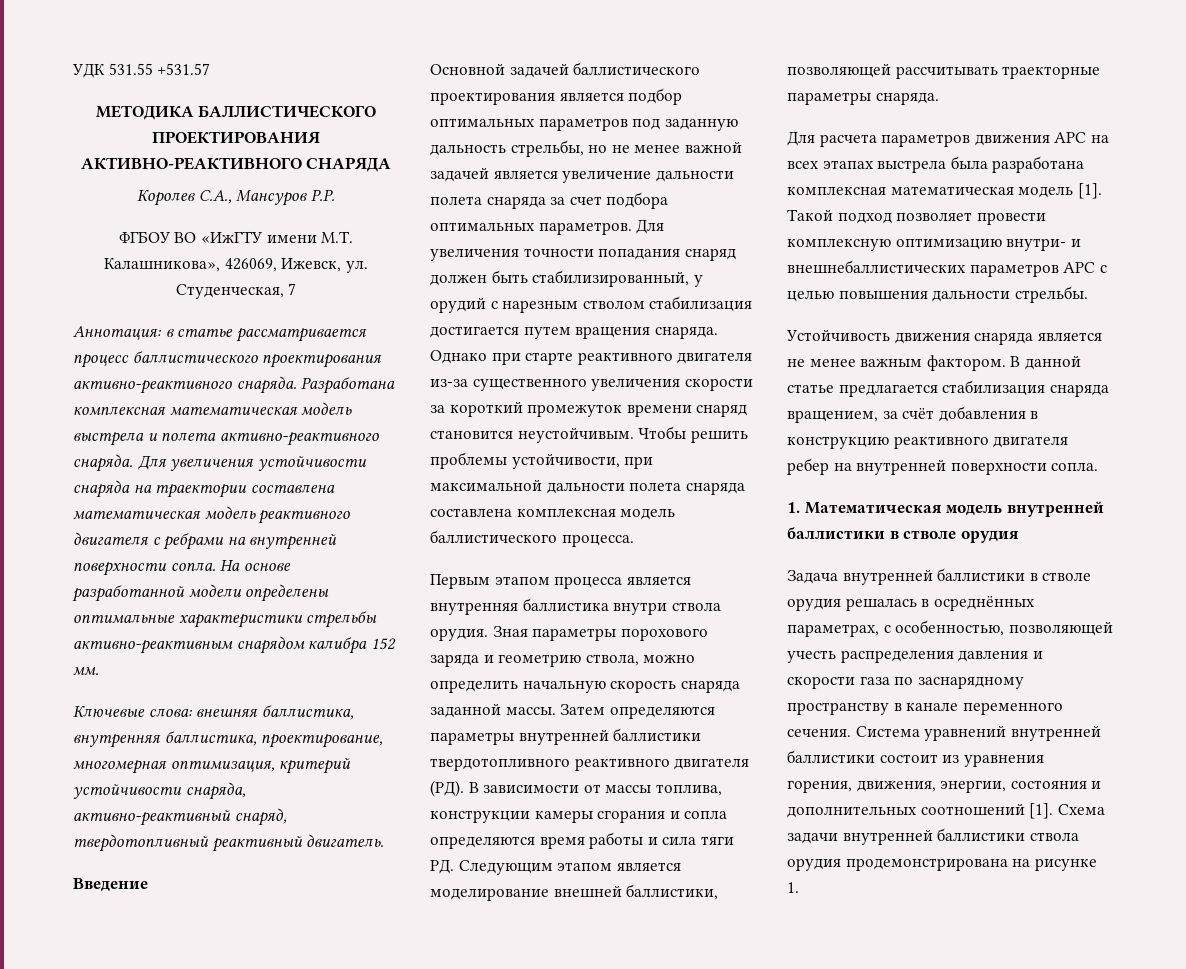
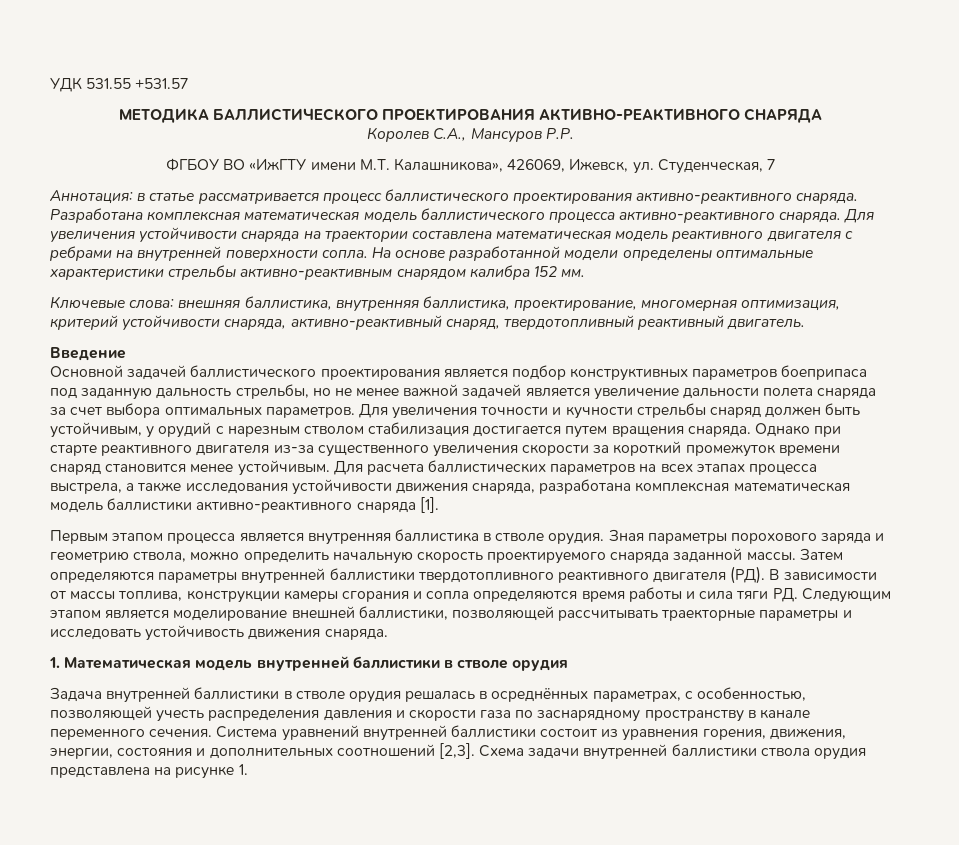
- Разработана комплексная математическая модель выстрела и полета активно-реактивного снаряда.
+ Разработана комплексная математическая модель баллистического процесса активно-реактивного снаряда.
- Основной задачей баллистического проектирования является подбор оптимальных параметров под заданную дальность стрельбы, но не менее важной задачей является увеличение дальности полета снаряда за счет подбора оптимальных параметров.
+ Основной задачей баллистического проектирования является подбор конструктивных параметров боеприпаса под заданную дальность стрельбы, но не менее важной задачей является увеличение дальности полета снаряда за счет выбора оптимальных параметров.
- Для увеличения точности попадания снаряд должен быть стабилизированный, у орудий с нарезным стволом стабилизация достигается путем вращения снаряда.
+ Для увеличения точности и кучности стрельбы снаряд должен быть устойчивым, у орудий с нарезным стволом стабилизация достигается путем вращения снаряда.
- Однако при старте реактивного двигателя из-за существенного увеличения скорости за короткий промежуток времени снаряд становится неустойчивым. Чтобы решить проблемы устойчивости, при максимальной дальности полета снаряда составлена комплексная модель баллистического процесса.
+ Однако при старте реактивного двигателя из-за существенного увеличения скорости за короткий промежуток времени снаряд становится менее устойчивым. Для расчета баллистических параметров на всех этапах процесса выстрела, а также исследования устойчивости движения снаряда, разработана комплексная математическая модель баллистики активно-реактивного снаряда [1].
- Первым этапом процесса является внутренняя баллистика внутри ствола орудия.
+ Первым этапом процесса является внутренняя баллистика в стволе орудия.
- Зная параметры порохового заряда и геометрию ствола, можно определить начальную скорость снаряда заданной массы.
+ Зная параметры порохового заряда и геометрию ствола, можно определить начальную скорость проектируемого снаряда заданной массы.
- Затем определяются параметры внутренней баллистики твердотопливного реактивного двигателя (РД). В зависимости от массы топлива, конструкции камеры сгорания и сопла определяются время работы и сила тяги РД. Следующим этапом является моделирование внешней баллистики, позволяющей рассчитывать траекторные параметры снаряда.
- Для расчета параметров движения АРС на всех этапах выстрела была разработана комплексная математическая модель [1]. Такой подход позволяет провести комплексную оптимизацию внутри- и внешнебаллистических параметров АРС с целью повышения дальности стрельбы.
- Устойчивость движения снаряда является не менее важным фактором. В данной статье предлагается стабилизация снаряда вращением, за счёт добавления в конструкцию реактивного двигателя ребер на внутренней поверхности сопла.
+ Затем определяются параметры внутренней баллистики твердотопливного реактивного двигателя (РД). В зависимости от массы топлива, конструкции камеры сгорания и сопла определяются время работы и сила тяги РД. Следующим этапом является моделирование внешней баллистики, позволяющей рассчитывать траекторные параметры и исследовать устойчивость движения снаряда.
- Система уравнений внутренней баллистики состоит из уравнения горения, движения, энергии, состояния и дополнительных соотношений [1].
+ Система уравнений внутренней баллистики состоит из уравнения горения, движения, энергии, состояния и дополнительных соотношений [2,3].
- Схема задачи внутренней баллистики ствола орудия продемонстрирована на рисунке 1.
+ Схема задачи внутренней баллистики ствола орудия представлена на рисунке 1.

